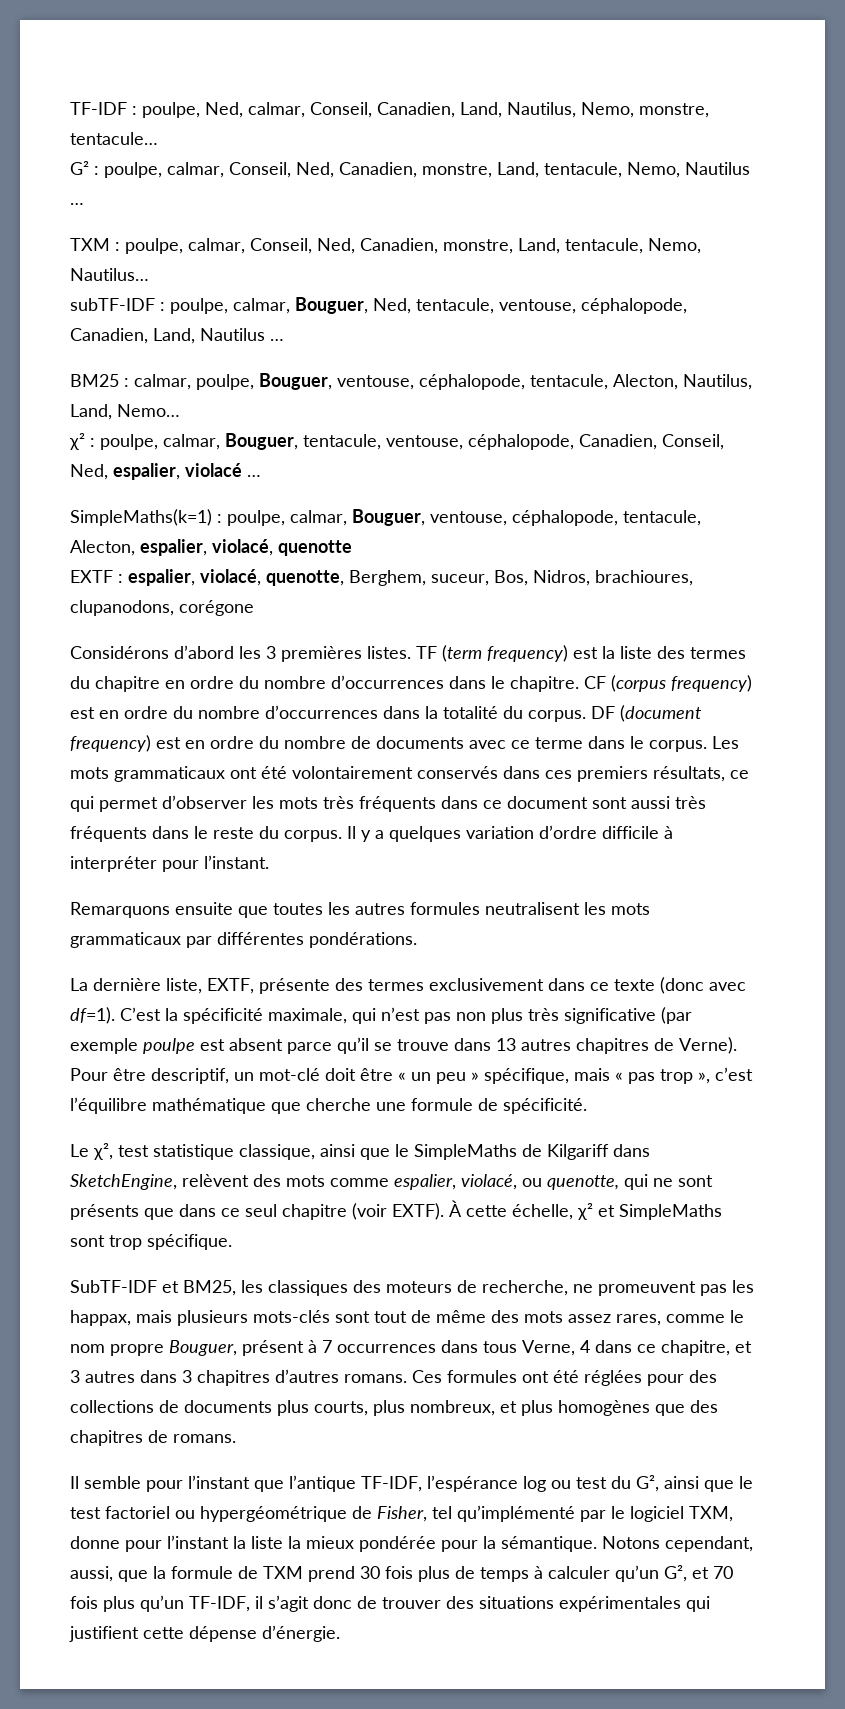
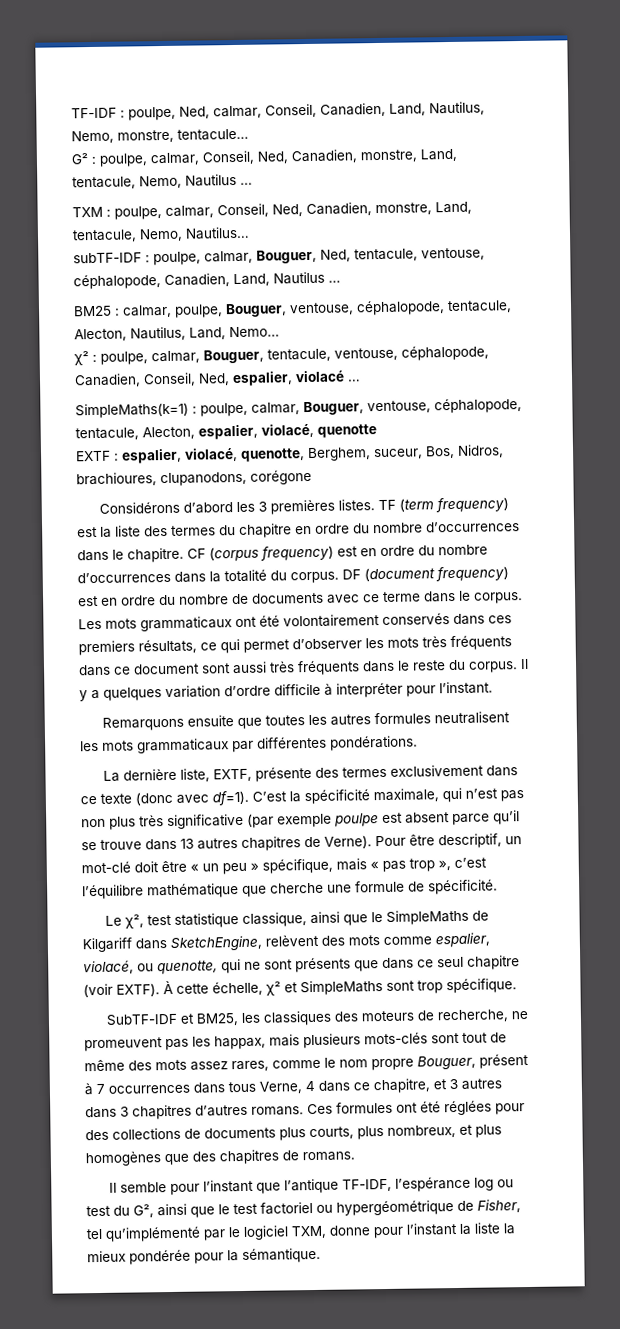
- Notons cependant, aussi, que la formule de TXM prend 30 fois plus de temps à calculer qu’un G², et 70 fois plus qu’un TF-IDF, il s’agit donc de trouver des situations expérimentales qui justifient cette dépense d’énergie.

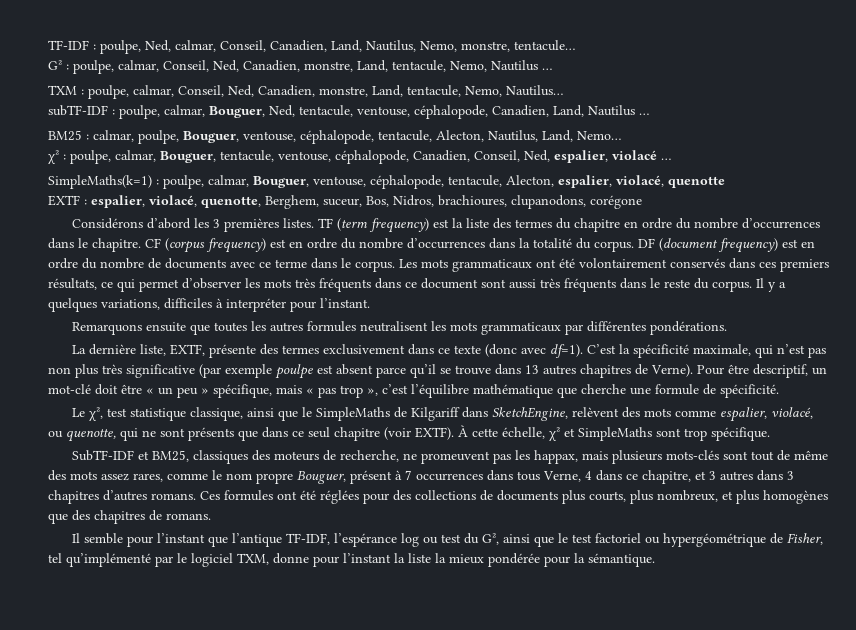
- Il y a quelques variation d’ordre difficile à interpréter pour l’instant.
+ Il y a quelques variations, difficiles à interpréter pour l’instant.
- SubTF-IDF et BM25, les classiques des moteurs de recherche, ne promeuvent pas les happax, mais plusieurs mots-clés sont tout de même des mots assez rares, comme le nom propre Bouguer, présent à 7 occurrences dans tous Verne, 4 dans ce chapitre, et 3 autres dans 3 chapitres d’autres romans.
+ SubTF-IDF et BM25, classiques des moteurs de recherche, ne promeuvent pas les happax, mais plusieurs mots-clés sont tout de même des mots assez rares, comme le nom propre Bouguer, présent à 7 occurrences dans tous Verne, 4 dans ce chapitre, et 3 autres dans 3 chapitres d’autres romans.

